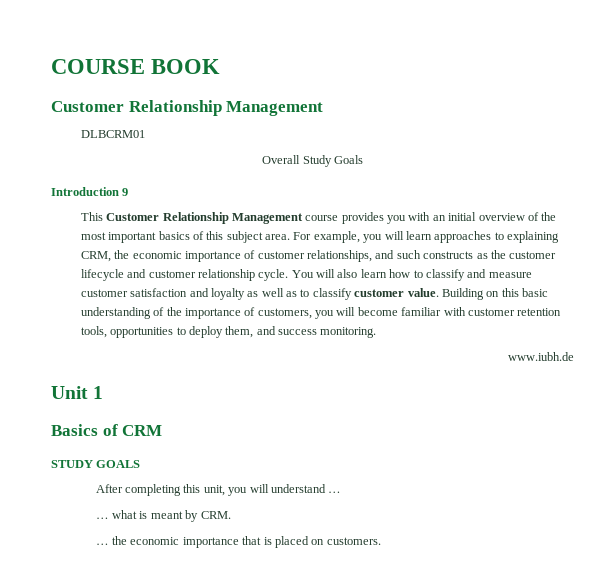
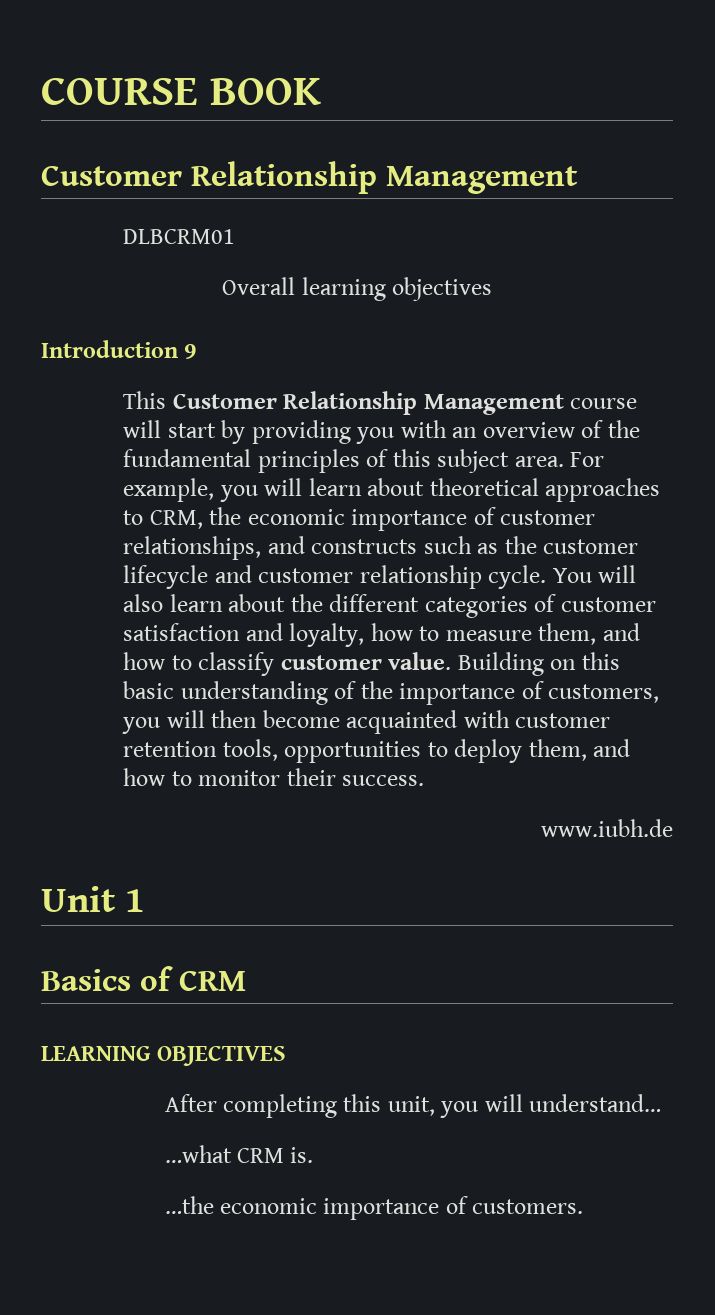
- Overall Study Goals
+ Overall learning objectives
- This Customer Relationship Management course provides you with an initial overview of the most important basics of this subject area.
+ This Customer Relationship Management course will start by providing you with an overview of the fundamental principles of this subject area.
- For example, you will learn approaches to explaining CRM, the economic importance of customer relationships, and such constructs as the customer lifecycle and customer relationship cycle.
+ For example, you will learn about theoretical approaches to CRM, the economic importance of customer relationships, and constructs such as the customer lifecycle and customer relationship cycle.
- You will also learn how to classify and measure customer satisfaction and loyalty as well as to classify customer value.
+ You will also learn about the different categories of customer satisfaction and loyalty, how to measure them, and how to classify customer value.
- Building on this basic understanding of the importance of customers, you will become familiar with customer retention tools, opportunities to deploy them, and success monitoring.
+ Building on this basic understanding of the importance of customers, you will then become acquainted with customer retention tools, opportunities to deploy them, and how to monitor their success.
- STUDY GOALS
+ LEARNING OBJECTIVES
- After completing this unit, you will understand …
- … what is meant by CRM.
- … the economic importance that is placed on customers.
+ After completing this unit, you will understand…
+ …what CRM is.
+ …the economic importance of customers.

